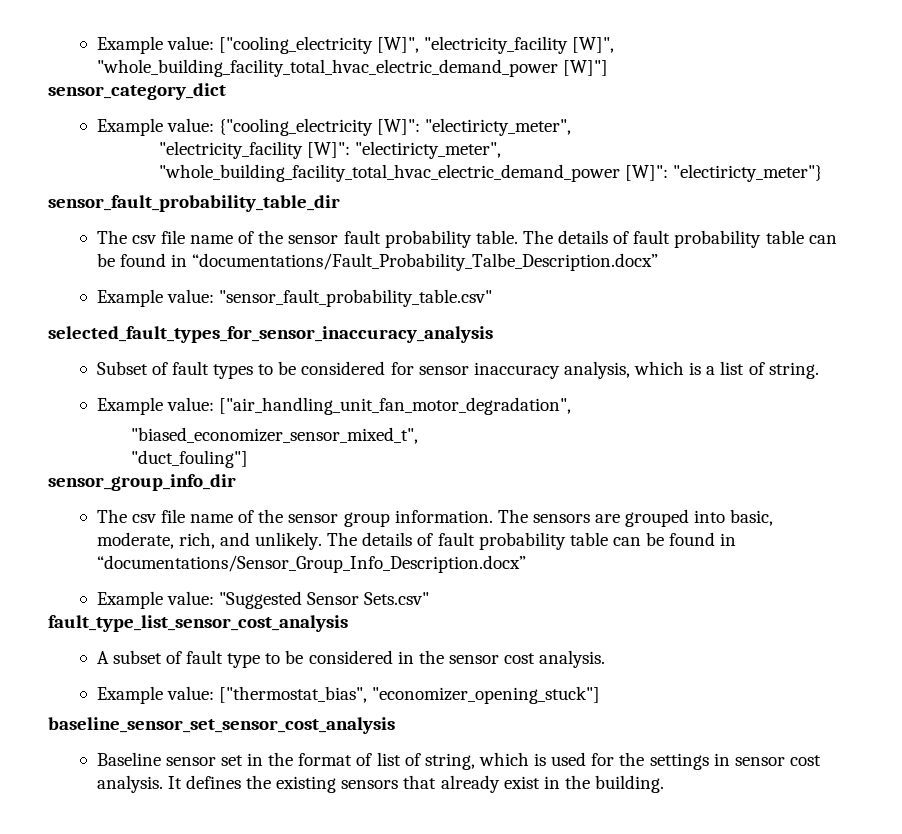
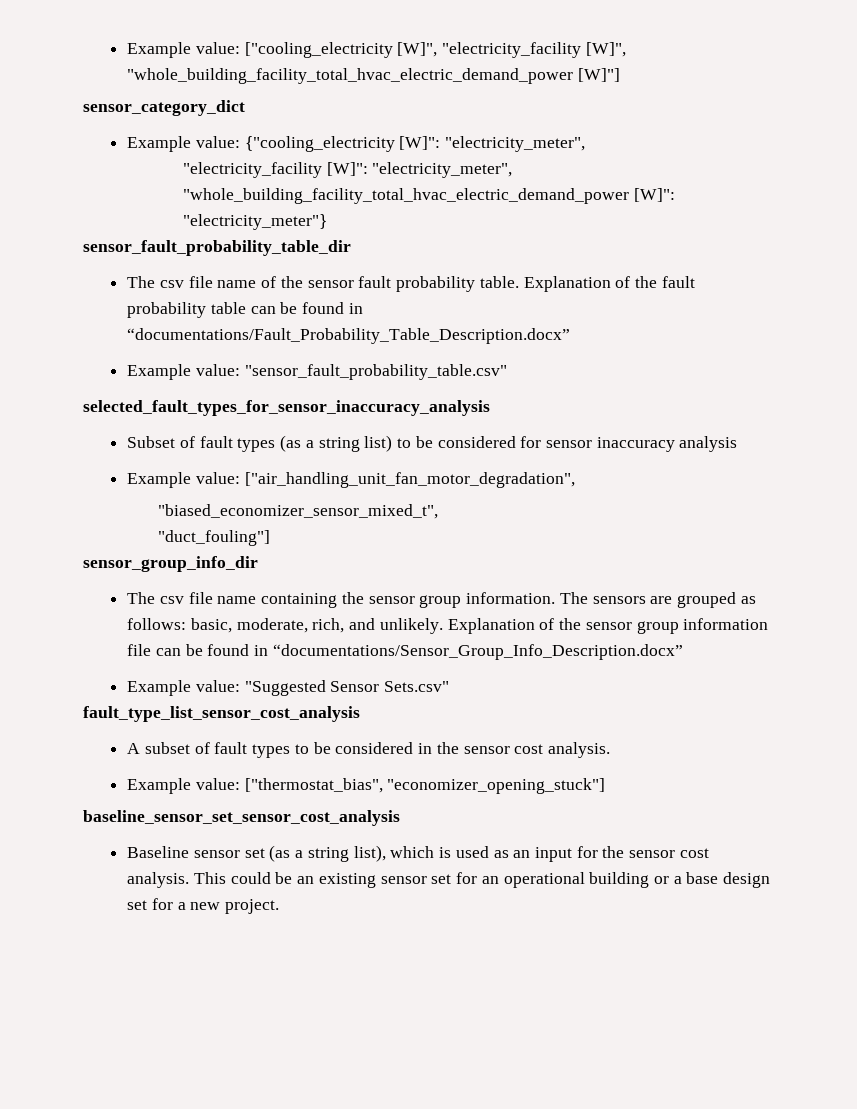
- Example value: {"cooling_electricity [W]": "electiricty_meter",
+ Example value: {"cooling_electricity [W]": "electricity_meter",
- "electricity_facility [W]": "electiricty_meter", "whole_building_facility_total_hvac_electric_demand_power [W]": "electiricty_meter"}
+ "electricity_facility [W]": "electricity_meter", "whole_building_facility_total_hvac_electric_demand_power [W]": "electricity_meter"}
- The details of fault probability table can be found in “documentations/Fault_Probability_Talbe_Description.docx”
+ Explanation of the fault probability table can be found in “documentations/Fault_Probability_Table_Description.docx”
- Subset of fault types to be considered for sensor inaccuracy analysis, which is a list of string.
+ Subset of fault types (as a string list) to be considered for sensor inaccuracy analysis
- The csv file name of the sensor group information.
+ The csv file name containing the sensor group information.
- The sensors are grouped into basic, moderate, rich, and unlikely.
+ The sensors are grouped as follows: basic, moderate, rich, and unlikely.
- The details of fault probability table can be found in “documentations/Sensor_Group_Info_Description.docx”
+ Explanation of the sensor group information file can be found in “documentations/Sensor_Group_Info_Description.docx”
- A subset of fault type to be considered in the sensor cost analysis.
+ A subset of fault types to be considered in the sensor cost analysis.
- Baseline sensor set in the format of list of string, which is used for the settings in sensor cost analysis. It defines the existing sensors that already exist in the building.
+ Baseline sensor set (as a string list), which is used as an input for the sensor cost analysis. This could be an existing sensor set for an operational building or a base design set for a new project.

